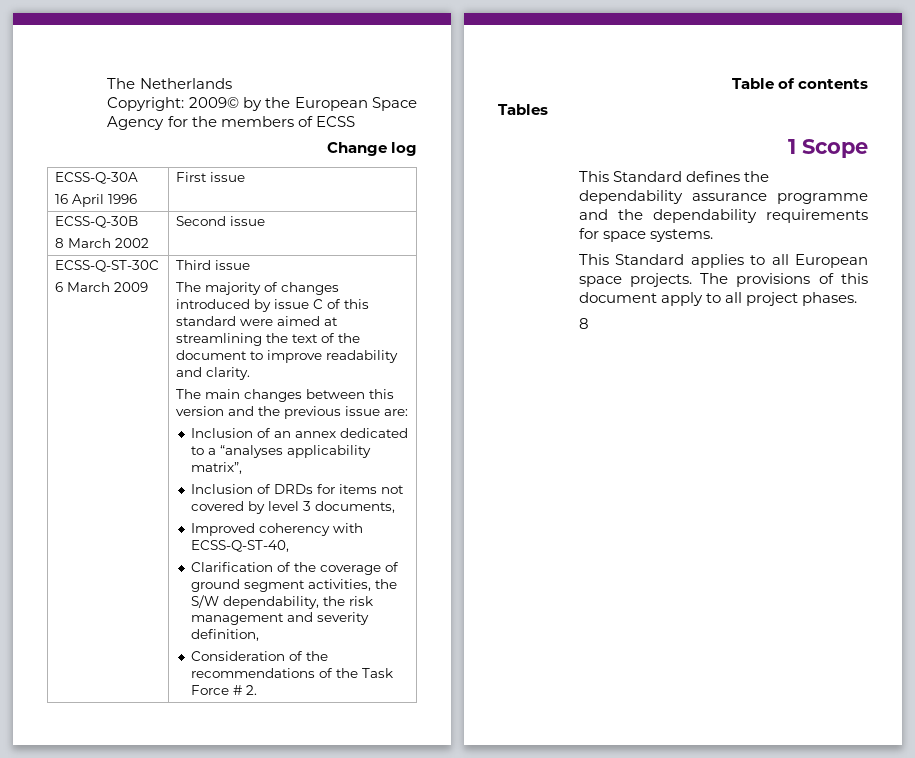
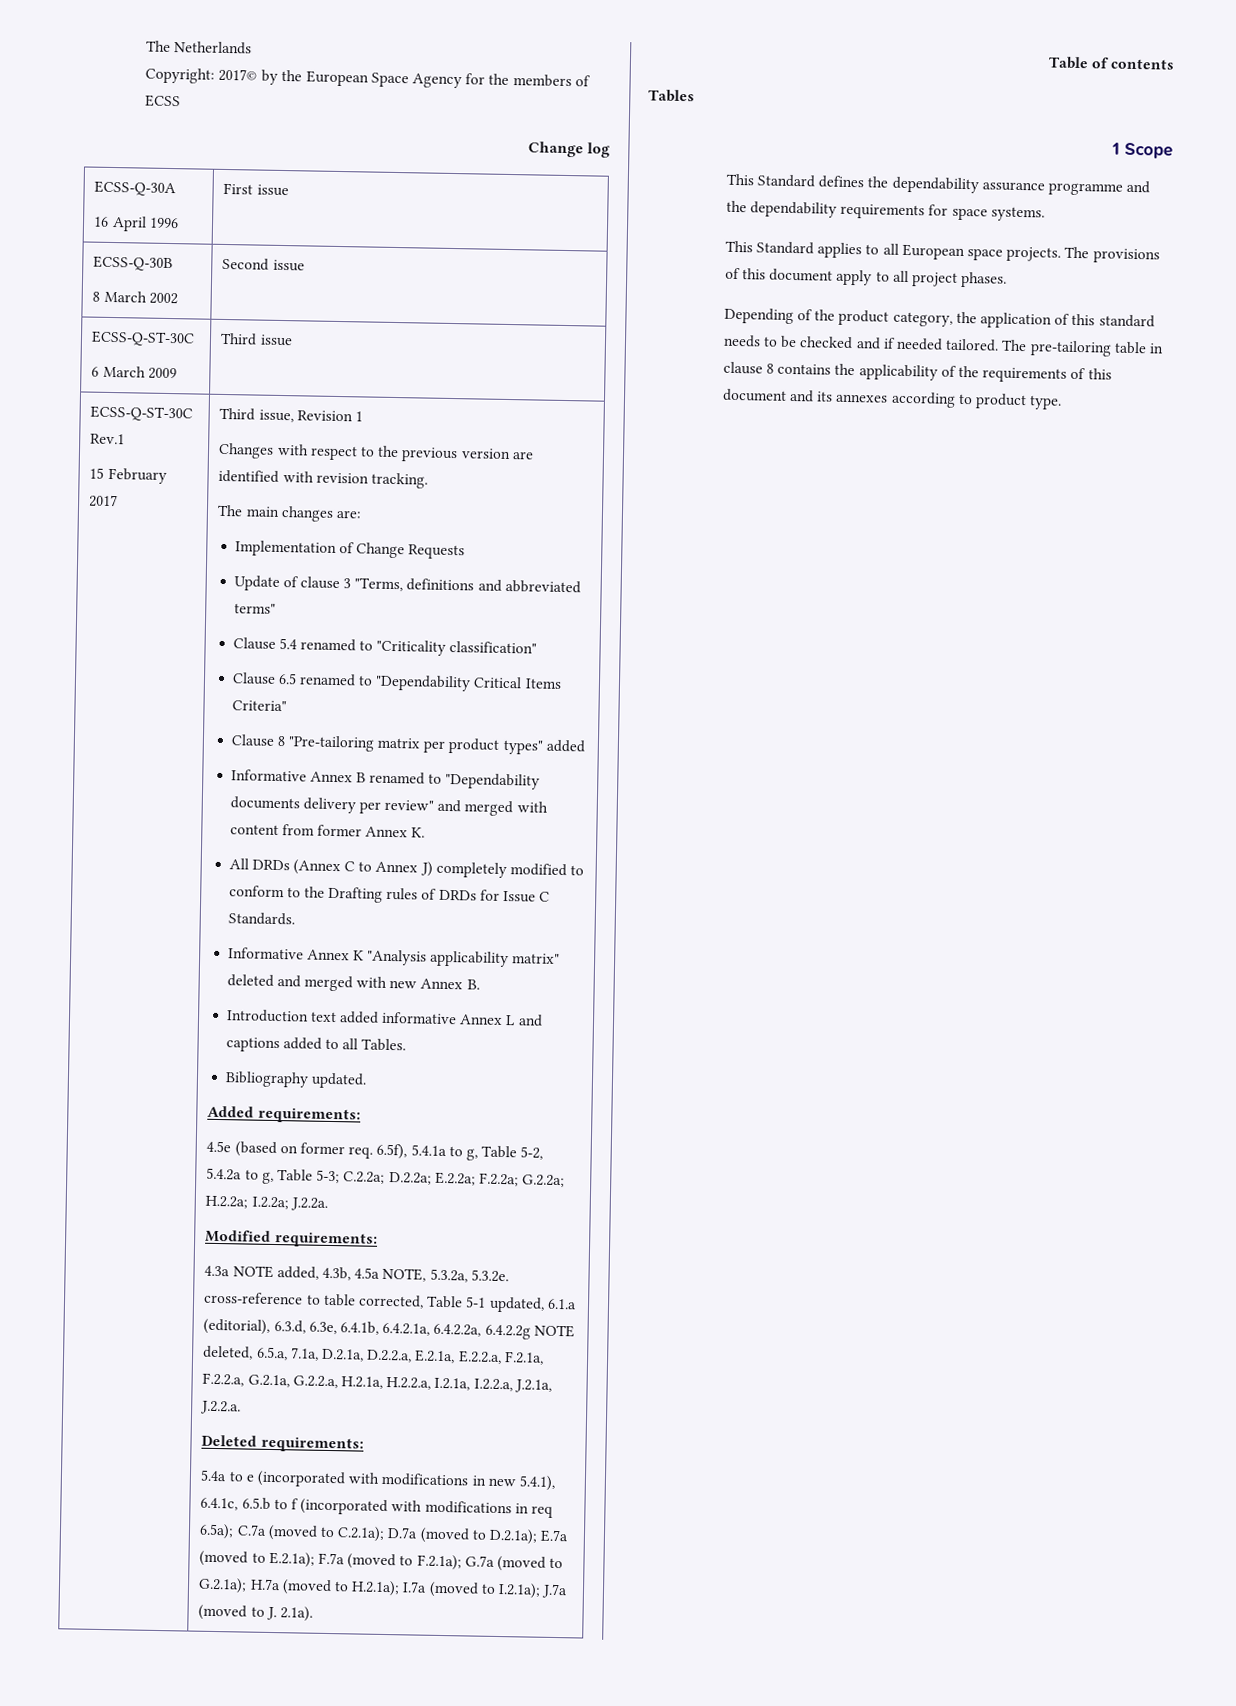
- Copyright: 2009© by the European Space Agency for the members of ECSS
+ Copyright: 2017© by the European Space Agency for the members of ECSS
- The majority of changes introduced by issue C of this standard were aimed at streamlining the text of the document to improve readability and clarity.
- The main changes between this version and the previous issue are:
- Inclusion of an annex dedicated to a “analyses applicability matrix”,
- Inclusion of DRDs for items not covered by level 3 documents,
- Improved coherency with ECSS-Q-ST-40,
- Clarification of the coverage of ground segment activities, the S/W dependability, the risk management and severity definition,
- Consideration of the recommendations of the Task Force # 2.
+ ECSS-Q-ST-30C Rev.1
+ 15 February 2017 | Third issue, Revision 1
+ Changes with respect to the previous version are identified with revision tracking.
+ The main changes are:
+ Implementation of Change Requests
+ Update of clause 3 "Terms, definitions and abbreviated terms"
+ Clause 5.4 renamed to "Criticality classification"
+ Clause 6.5 renamed to "Dependability Critical Items Criteria"
+ Clause 8 "Pre-tailoring matrix per product types" added
+ Informative Annex B renamed to "Dependability documents delivery per review" and merged with content from former Annex K.
+ All DRDs (Annex C to Annex J) completely modified to conform to the Drafting rules of DRDs for Issue C Standards.
+ Informative Annex K "Analysis applicability matrix" deleted and merged with new Annex B.
+ Introduction text added informative Annex L and captions added to all Tables.
+ Bibliography updated.
+ Added requirements:
+ 4.5e (based on former req. 6.5f), 5.4.1a to g, Table 5-2, 5.4.2a to g, Table 5-3; C.2.2a; D.2.2a; E.2.2a; F.2.2a; G.2.2a; H.2.2a; I.2.2a; J.2.2a.
+ Modified requirements:
+ 4.3a NOTE added, 4.3b, 4.5a NOTE, 5.3.2a, 5.3.2e. cross-reference to table corrected, Table 5-1 updated, 6.1.a (editorial), 6.3.d, 6.3e, 6.4.1b, 6.4.2.1a, 6.4.2.2a, 6.4.2.2g NOTE deleted, 6.5.a, 7.1a, D.2.1a, D.2.2.a, E.2.1a, E.2.2.a, F.2.1a, F.2.2.a, G.2.1a, G.2.2.a, H.2.1a, H.2.2.a, I.2.1a, I.2.2.a, J.2.1a, J.2.2.a.
+ Deleted requirements:
+ 5.4a to e (incorporated with modifications in new 5.4.1), 6.4.1c, 6.5.b to f (incorporated with modifications in req 6.5a); C.7a (moved to C.2.1a); D.7a (moved to D.2.1a); E.7a (moved to E.2.1a); F.7a (moved to F.2.1a); G.7a (moved to G.2.1a); H.7a (moved to H.2.1a); I.7a (moved to I.2.1a); J.7a (moved to J. 2.1a).
  The provisions of this document apply to all project phases.
- 8
+ Depending of the product category, the application of this standard needs to be checked and if needed tailored. The pre-tailoring table in clause 8 contains the applicability of the requirements of this document and its annexes according to product type.

